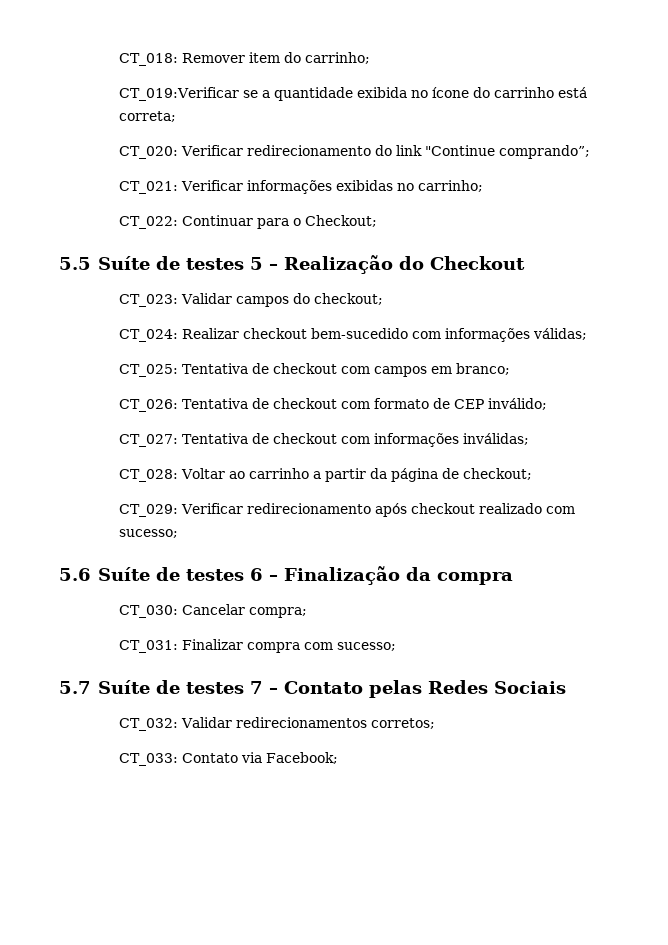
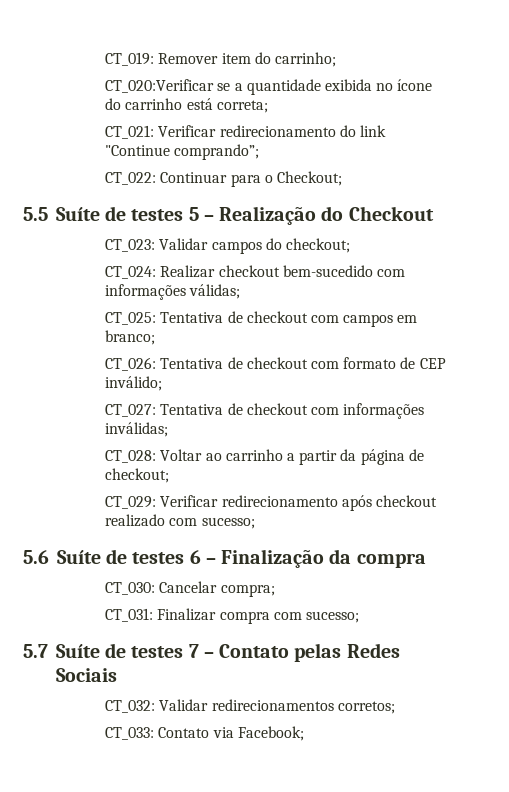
- CT_018: Remover item do carrinho;
+ CT_019: Remover item do carrinho;
- CT_019:Verificar se a quantidade exibida no ícone do carrinho está correta;
+ CT_020:Verificar se a quantidade exibida no ícone do carrinho está correta;
- CT_020: Verificar redirecionamento do link "Continue comprando”;
+ CT_021: Verificar redirecionamento do link "Continue comprando”;
- CT_021: Verificar informações exibidas no carrinho;

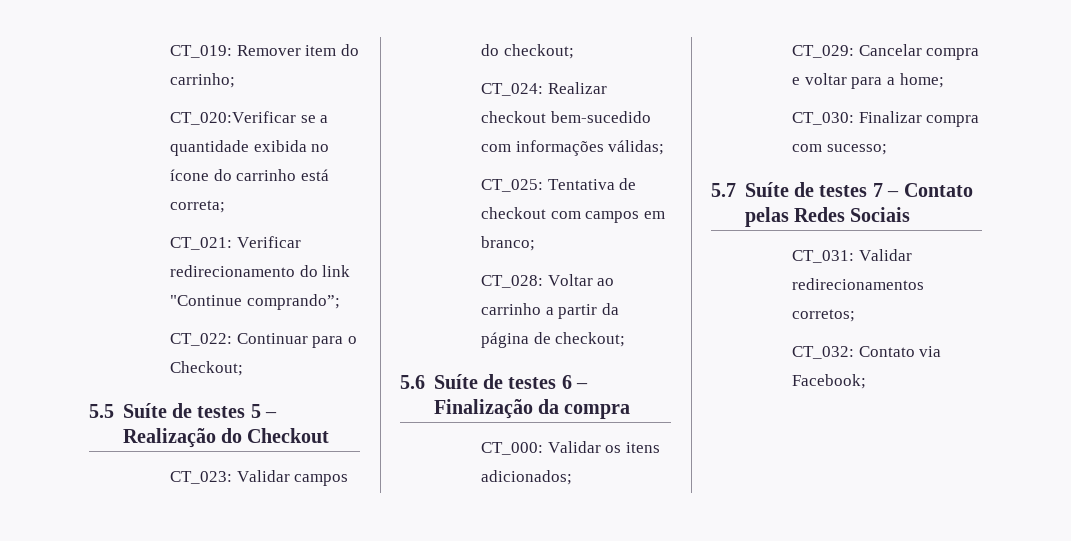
- CT_026: Tentativa de checkout com formato de CEP inválido;
- CT_027: Tentativa de checkout com informações inválidas;
- CT_029: Verificar redirecionamento após checkout realizado com sucesso;
- CT_030: Cancelar compra;
- CT_031: Finalizar compra com sucesso;
+ CT_000: Validar os itens adicionados;
+ CT_029: Cancelar compra e voltar para a home;
+ CT_030: Finalizar compra com sucesso;
- CT_032: Validar redirecionamentos corretos;
+ CT_031: Validar redirecionamentos corretos;
- CT_033: Contato via Facebook;
+ CT_032: Contato via Facebook;

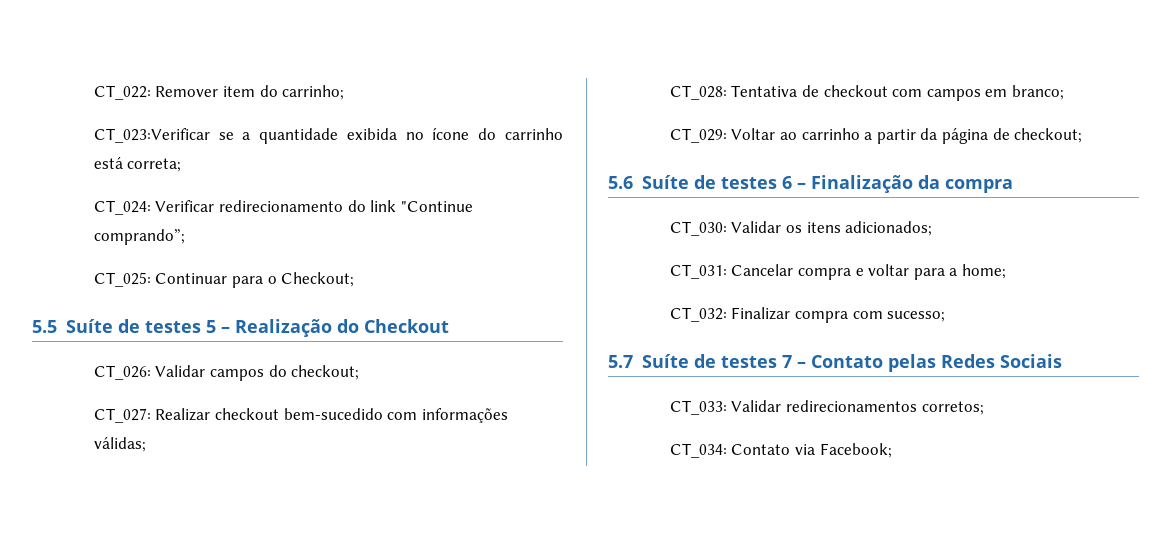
- CT_019: Remover item do carrinho;
+ CT_022: Remover item do carrinho;
- CT_020:Verificar se a quantidade exibida no ícone do carrinho está correta;
+ CT_023:Verificar se a quantidade exibida no ícone do carrinho está correta;
- CT_021: Verificar redirecionamento do link "Continue comprando”;
+ CT_024: Verificar redirecionamento do link "Continue comprando”;
- CT_022: Continuar para o Checkout;
+ CT_025: Continuar para o Checkout;
- CT_023: Validar campos do checkout;
+ CT_026: Validar campos do checkout;
- CT_024: Realizar checkout bem-sucedido com informações válidas;
+ CT_027: Realizar checkout bem-sucedido com informações válidas;
- CT_025: Tentativa de checkout com campos em branco;
+ CT_028: Tentativa de checkout com campos em branco;
- CT_028: Voltar ao carrinho a partir da página de checkout;
+ CT_029: Voltar ao carrinho a partir da página de checkout;
- CT_000: Validar os itens adicionados;
+ CT_030: Validar os itens adicionados;
- CT_029: Cancelar compra e voltar para a home;
+ CT_031: Cancelar compra e voltar para a home;
- CT_030: Finalizar compra com sucesso;
+ CT_032: Finalizar compra com sucesso;
- CT_031: Validar redirecionamentos corretos;
+ CT_033: Validar redirecionamentos corretos;
- CT_032: Contato via Facebook;
+ CT_034: Contato via Facebook;

